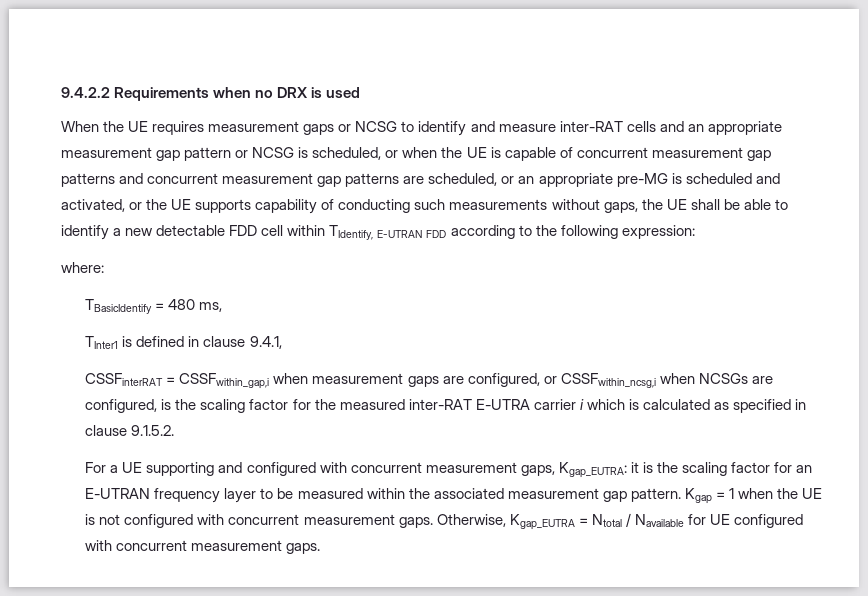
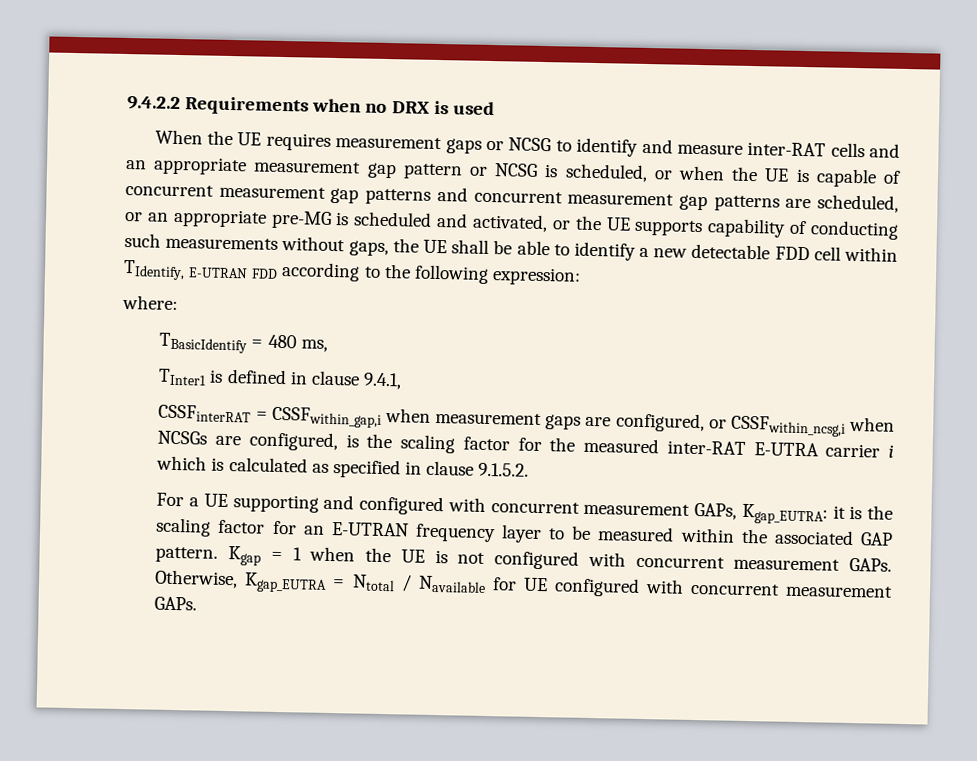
- For a UE supporting and configured with concurrent measurement gaps, Kgap_EUTRA: it is the scaling factor for an E-UTRAN frequency layer to be measured within the associated measurement gap pattern.
+ For a UE supporting and configured with concurrent measurement GAPs, Kgap_EUTRA: it is the scaling factor for an E-UTRAN frequency layer to be measured within the associated GAP pattern.
- Kgap = 1 when the UE is not configured with concurrent measurement gaps.
+ Kgap = 1 when the UE is not configured with concurrent measurement GAPs.
- Otherwise, Kgap_EUTRA = Ntotal / Navailable for UE configured with concurrent measurement gaps.
+ Otherwise, Kgap_EUTRA = Ntotal / Navailable for UE configured with concurrent measurement GAPs.

